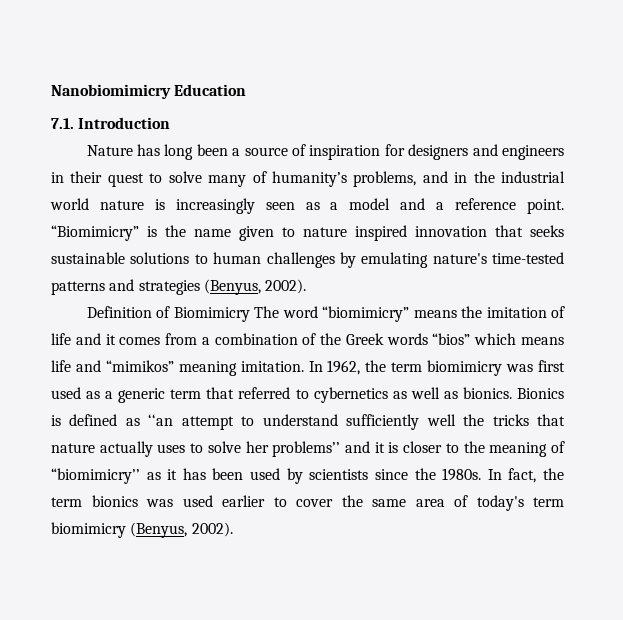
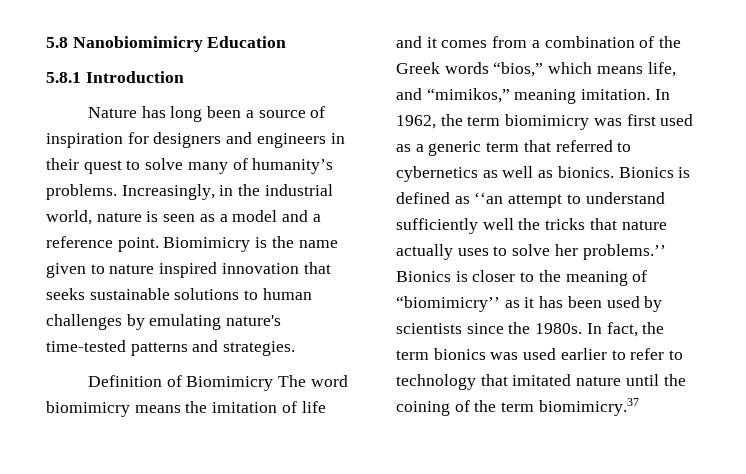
- Nanobiomimicry Education
+ 5.8 Nanobiomimicry Education
- 7.1. Introduction
+ 5.8.1 Introduction
- Nature has long been a source of inspiration for designers and engineers in their quest to solve many of humanity’s problems, and in the industrial world nature is increasingly seen as a model and a reference point.
+ Nature has long been a source of inspiration for designers and engineers in their quest to solve many of humanity’s problems. Increasingly, in the industrial world, nature is seen as a model and a reference point.
- “Biomimicry” is the name given to nature inspired innovation that seeks sustainable solutions to human challenges by emulating nature's time-tested patterns and strategies (Benyus, 2002).
+ Biomimicry is the name given to nature inspired innovation that seeks sustainable solutions to human challenges by emulating nature's time-tested patterns and strategies.
- Definition of Biomimicry The word “biomimicry” means the imitation of life and it comes from a combination of the Greek words “bios” which means life and “mimikos” meaning imitation.
+ Definition of Biomimicry The word biomimicry means the imitation of life and it comes from a combination of the Greek words “bios,” which means life, and “mimikos,” meaning imitation.
- Bionics is defined as ‘‘an attempt to understand sufficiently well the tricks that nature actually uses to solve her problems’’ and it is closer to the meaning of “biomimicry’’ as it has been used by scientists since the 1980s.
+ Bionics is defined as ‘‘an attempt to understand sufficiently well the tricks that nature actually uses to solve her problems.’’ Bionics is closer to the meaning of “biomimicry’’ as it has been used by scientists since the 1980s.
- In fact, the term bionics was used earlier to cover the same area of today's term biomimicry (Benyus, 2002).
+ In fact, the term bionics was used earlier to refer to technology that imitated nature until the coining of the term biomimicry.37

